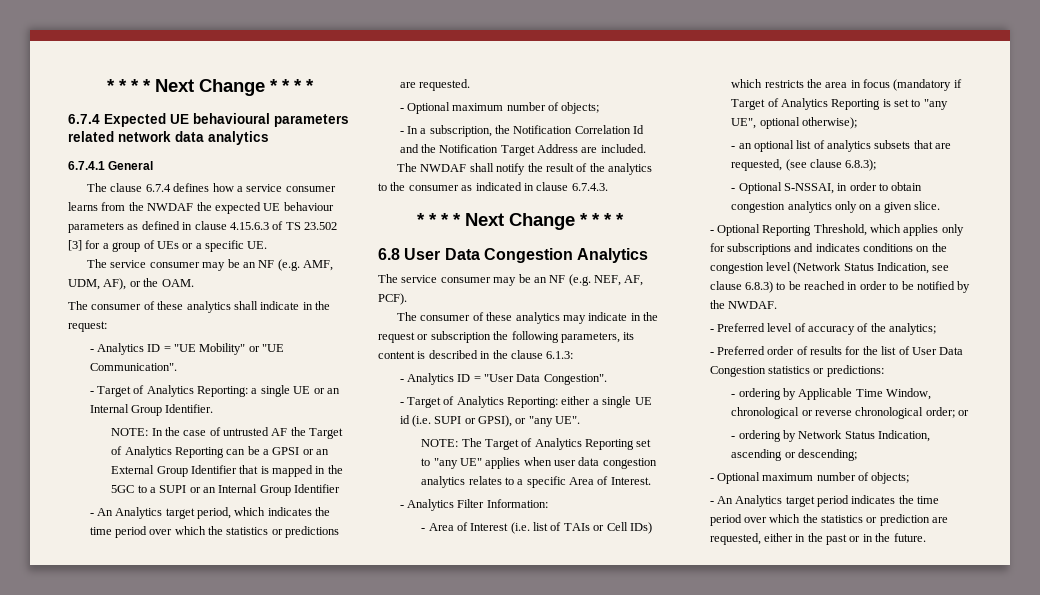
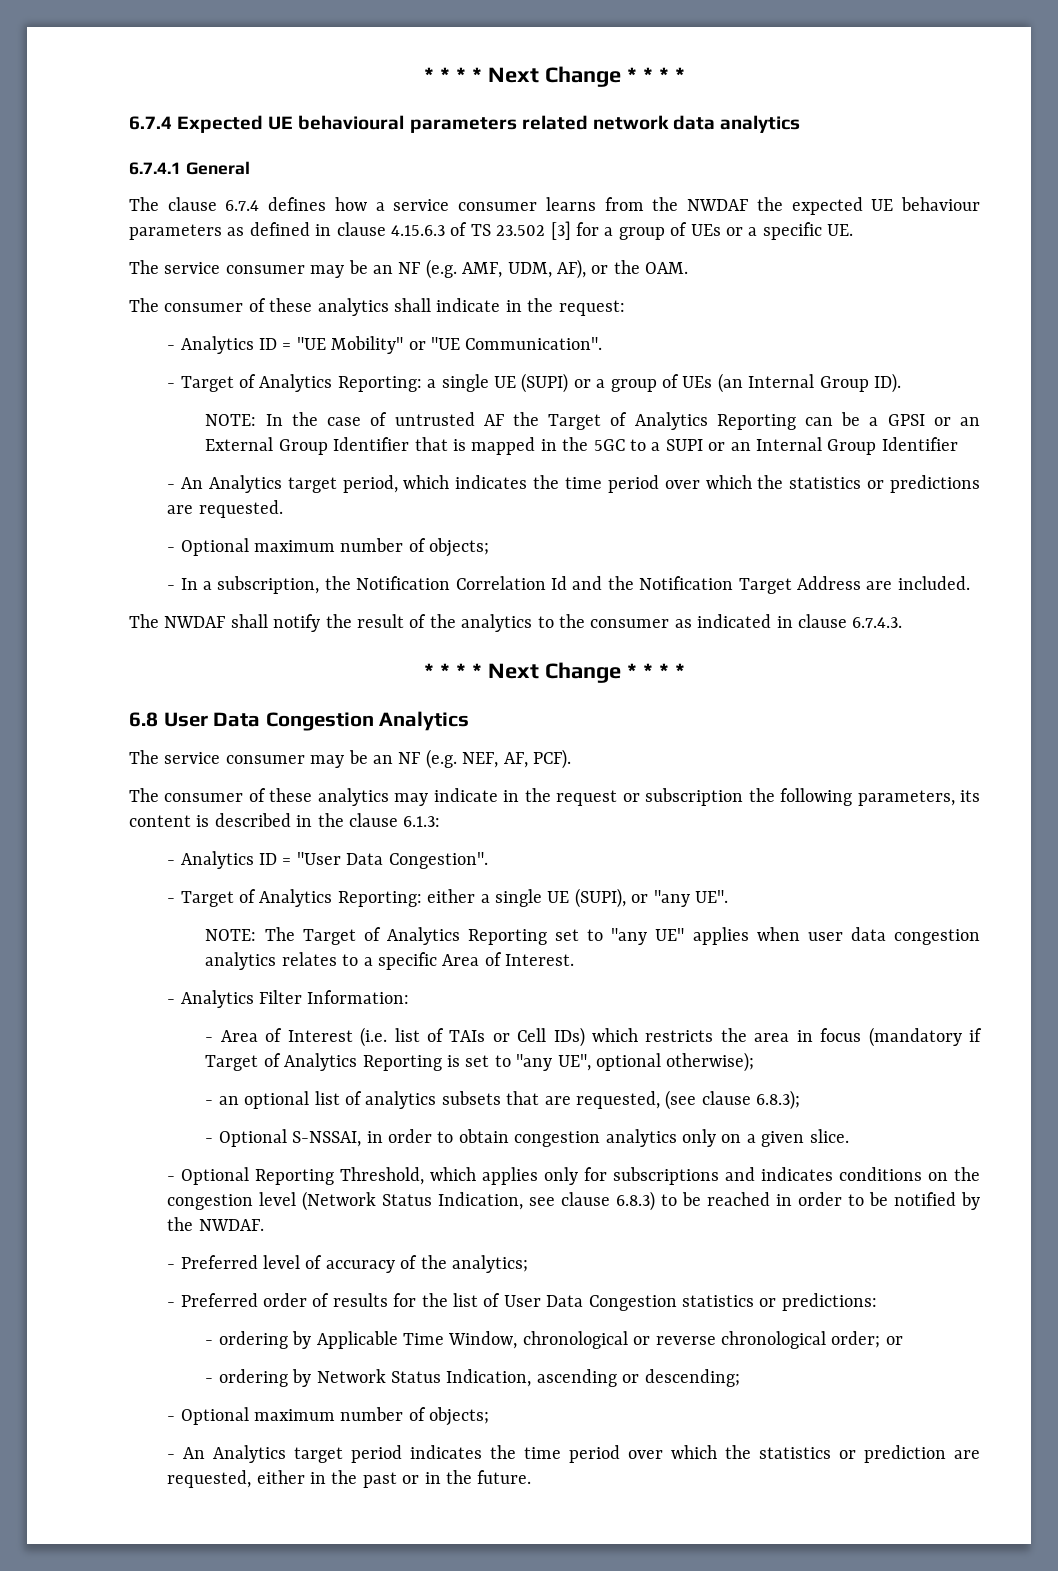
- - Target of Analytics Reporting: a single UE or an Internal Group Identifier.
+ - Target of Analytics Reporting: a single UE (SUPI) or a group of UEs (an Internal Group ID).
- - Target of Analytics Reporting: either a single UE id (i.e. SUPI or GPSI), or "any UE".
+ - Target of Analytics Reporting: either a single UE (SUPI), or "any UE".

